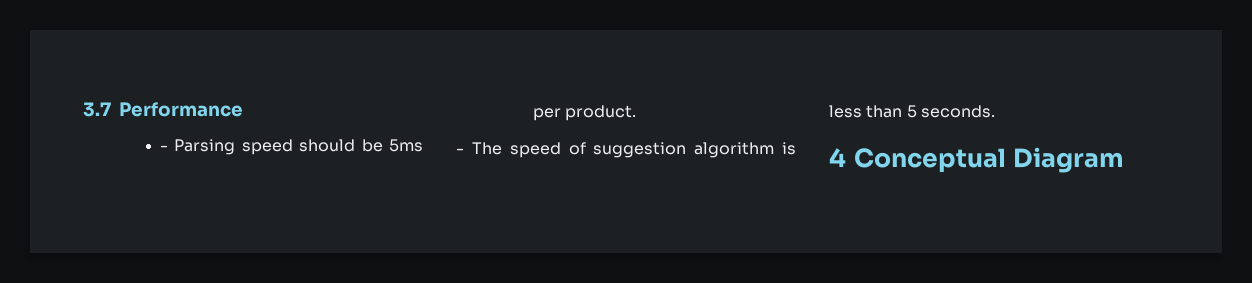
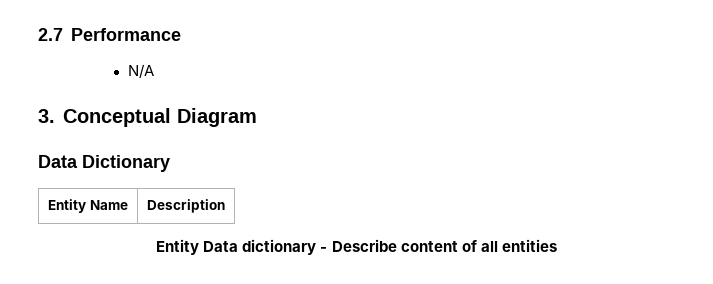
- 3.7 Performance
+ 2.7 Performance
- - Parsing speed should be 5ms per product.
- - The speed of suggestion algorithm is less than 5 seconds.
- 4 Conceptual Diagram
+ N/A
+ 3. Conceptual Diagram
+ Data Dictionary
+ Entity Name | Description
+ Entity Data dictionary - Describe content of all entities

